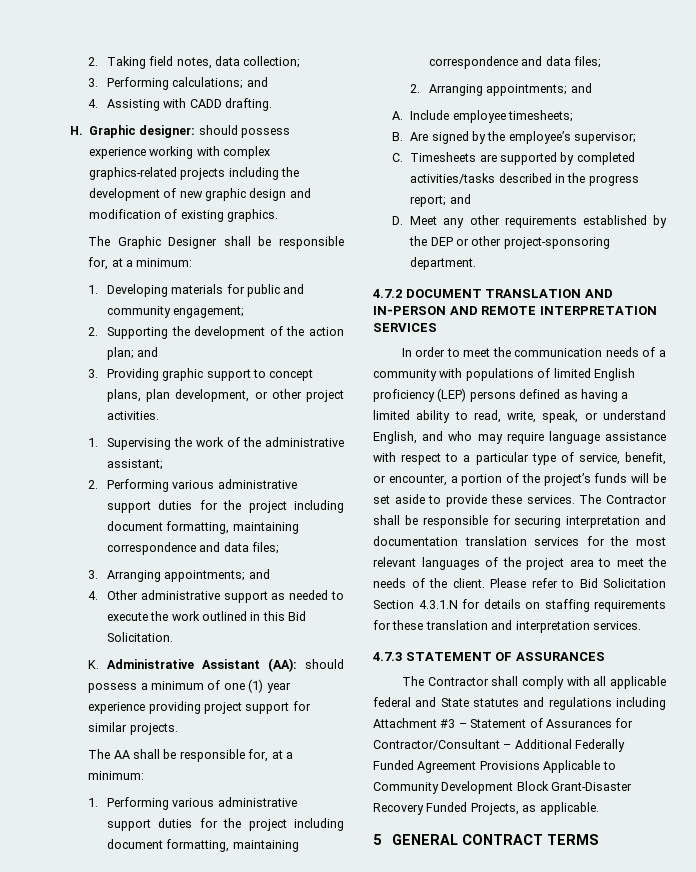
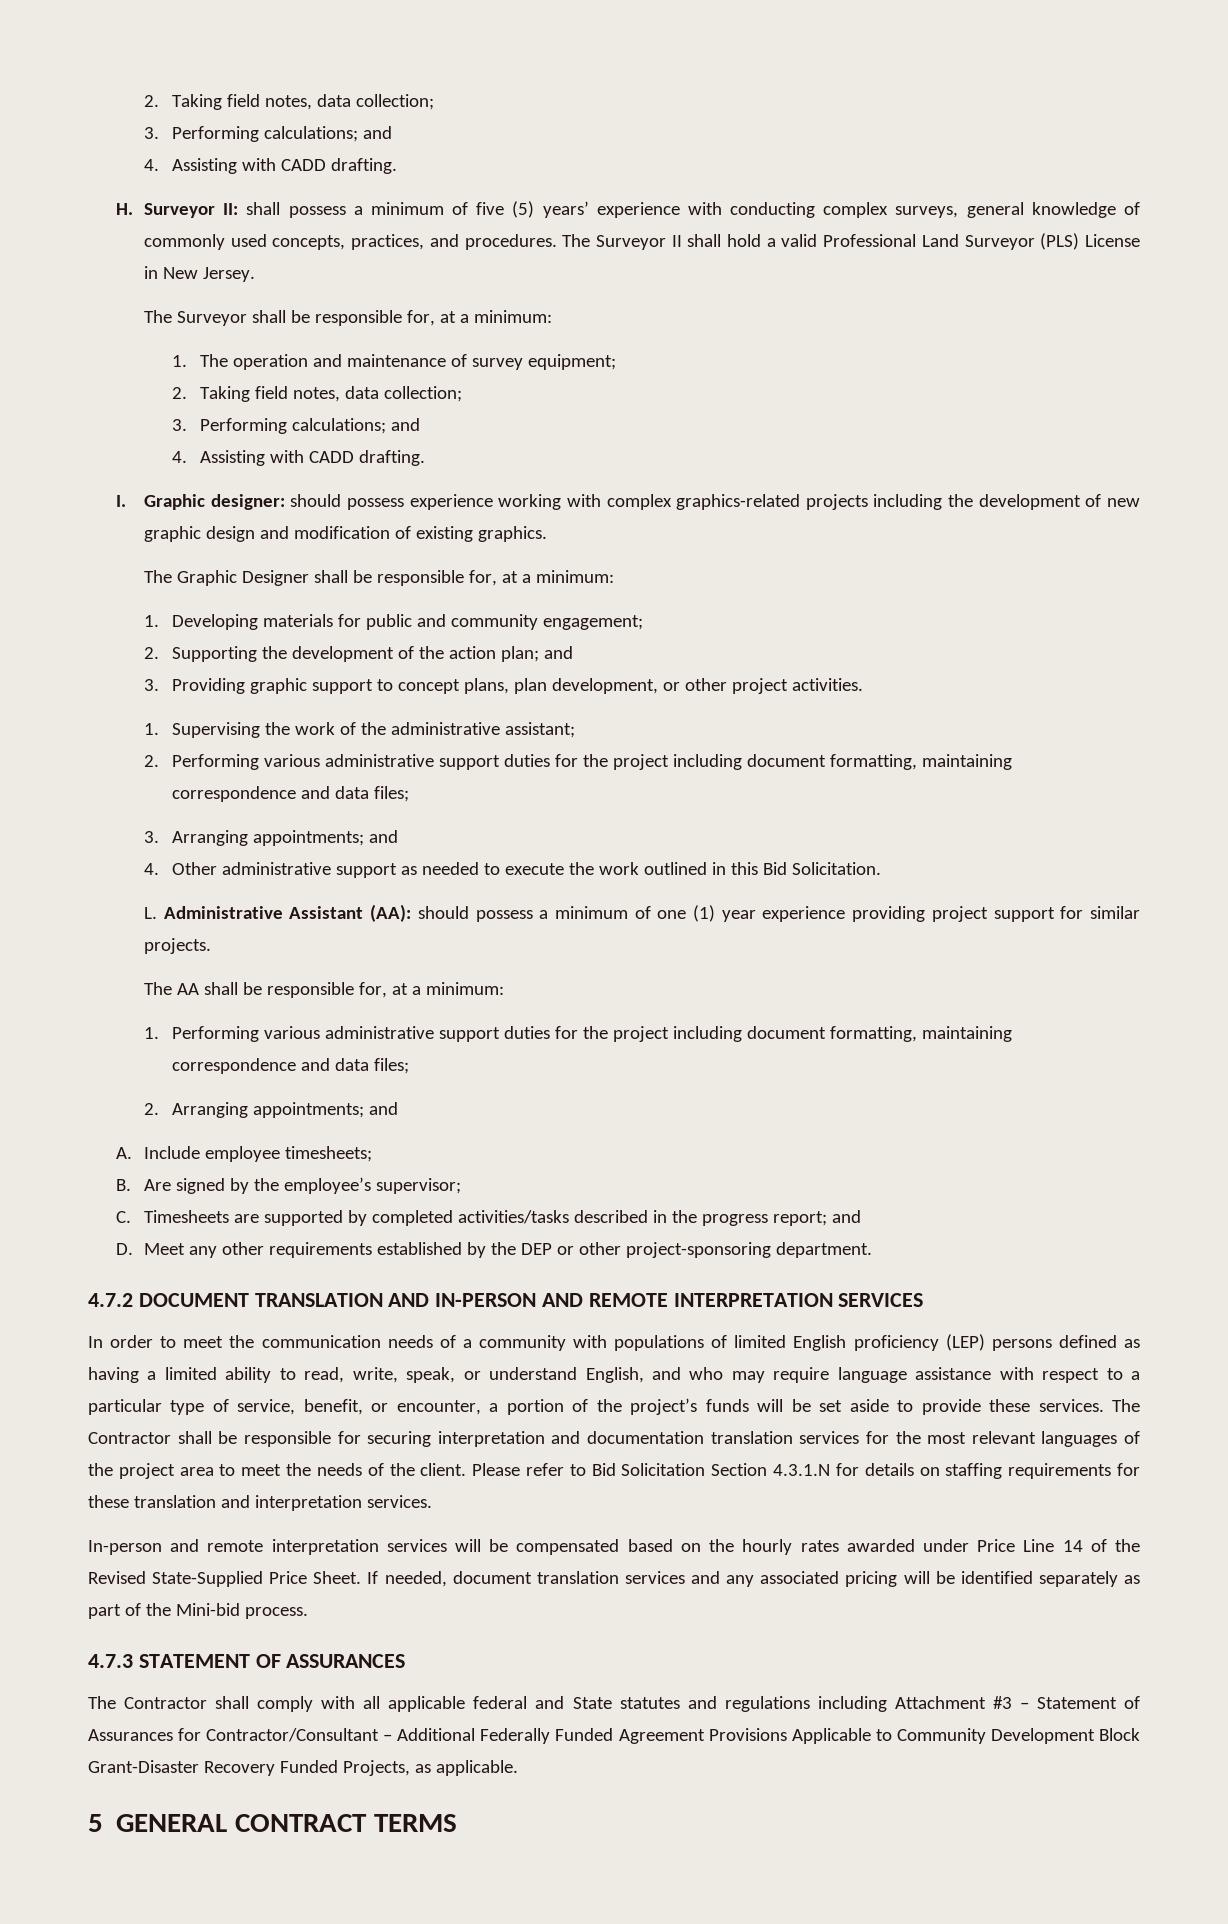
- H. Graphic designer: should possess experience working with complex graphics-related projects including the development of new graphic design and modification of existing graphics.
+ H. Surveyor II: shall possess a minimum of five (5) years’ experience with conducting complex surveys, general knowledge of commonly used concepts, practices, and procedures. The Surveyor II shall hold a valid Professional Land Surveyor (PLS) License in New Jersey.
+ The Surveyor shall be responsible for, at a minimum:
+ 1. The operation and maintenance of survey equipment;
+ 2. Taking field notes, data collection;
+ 3. Performing calculations; and
+ 4. Assisting with CADD drafting.
+ I. Graphic designer: should possess experience working with complex graphics-related projects including the development of new graphic design and modification of existing graphics.
- K. Administrative Assistant (AA): should possess a minimum of one (1) year experience providing project support for similar projects.
+ L. Administrative Assistant (AA): should possess a minimum of one (1) year experience providing project support for similar projects.
+ In-person and remote interpretation services will be compensated based on the hourly rates awarded under Price Line 14 of the Revised State-Supplied Price Sheet. If needed, document translation services and any associated pricing will be identified separately as part of the Mini-bid process.

